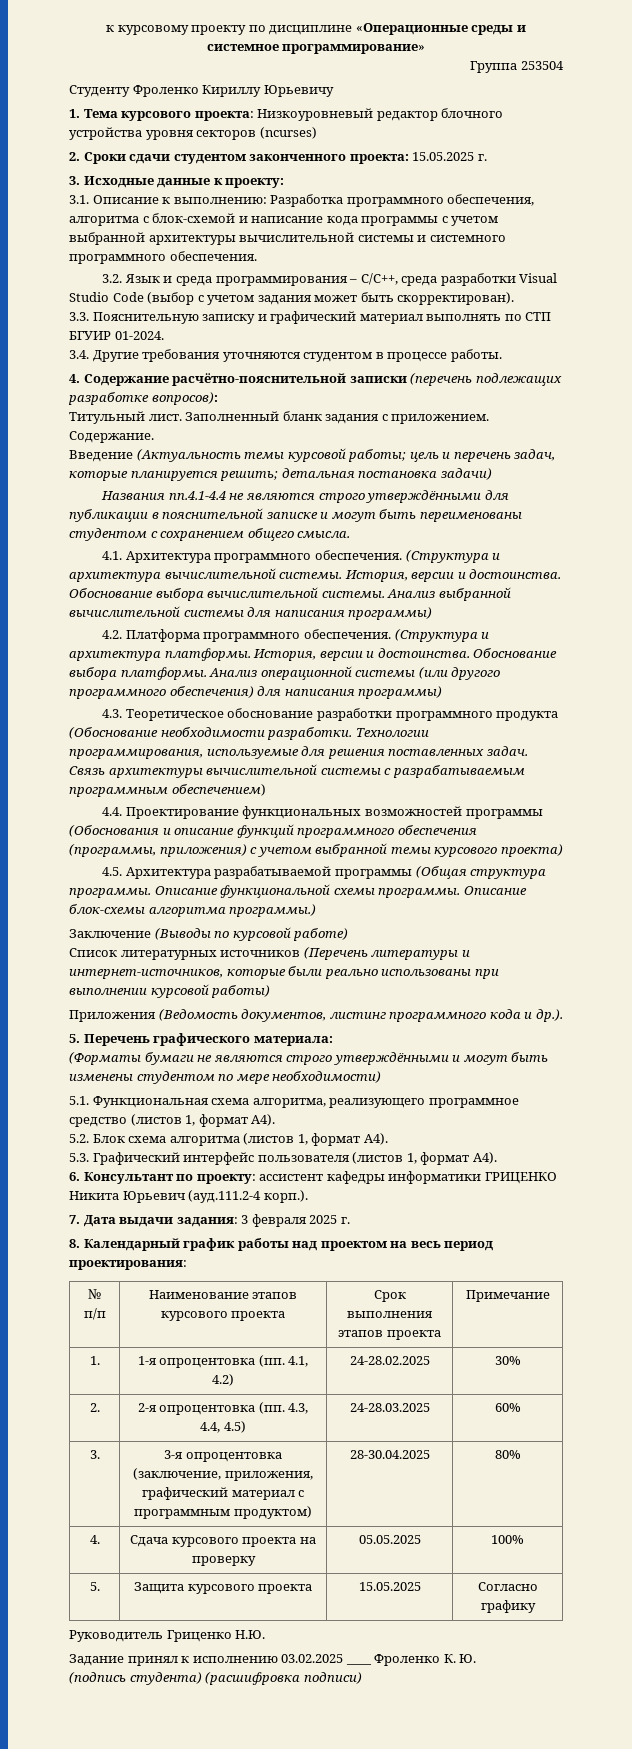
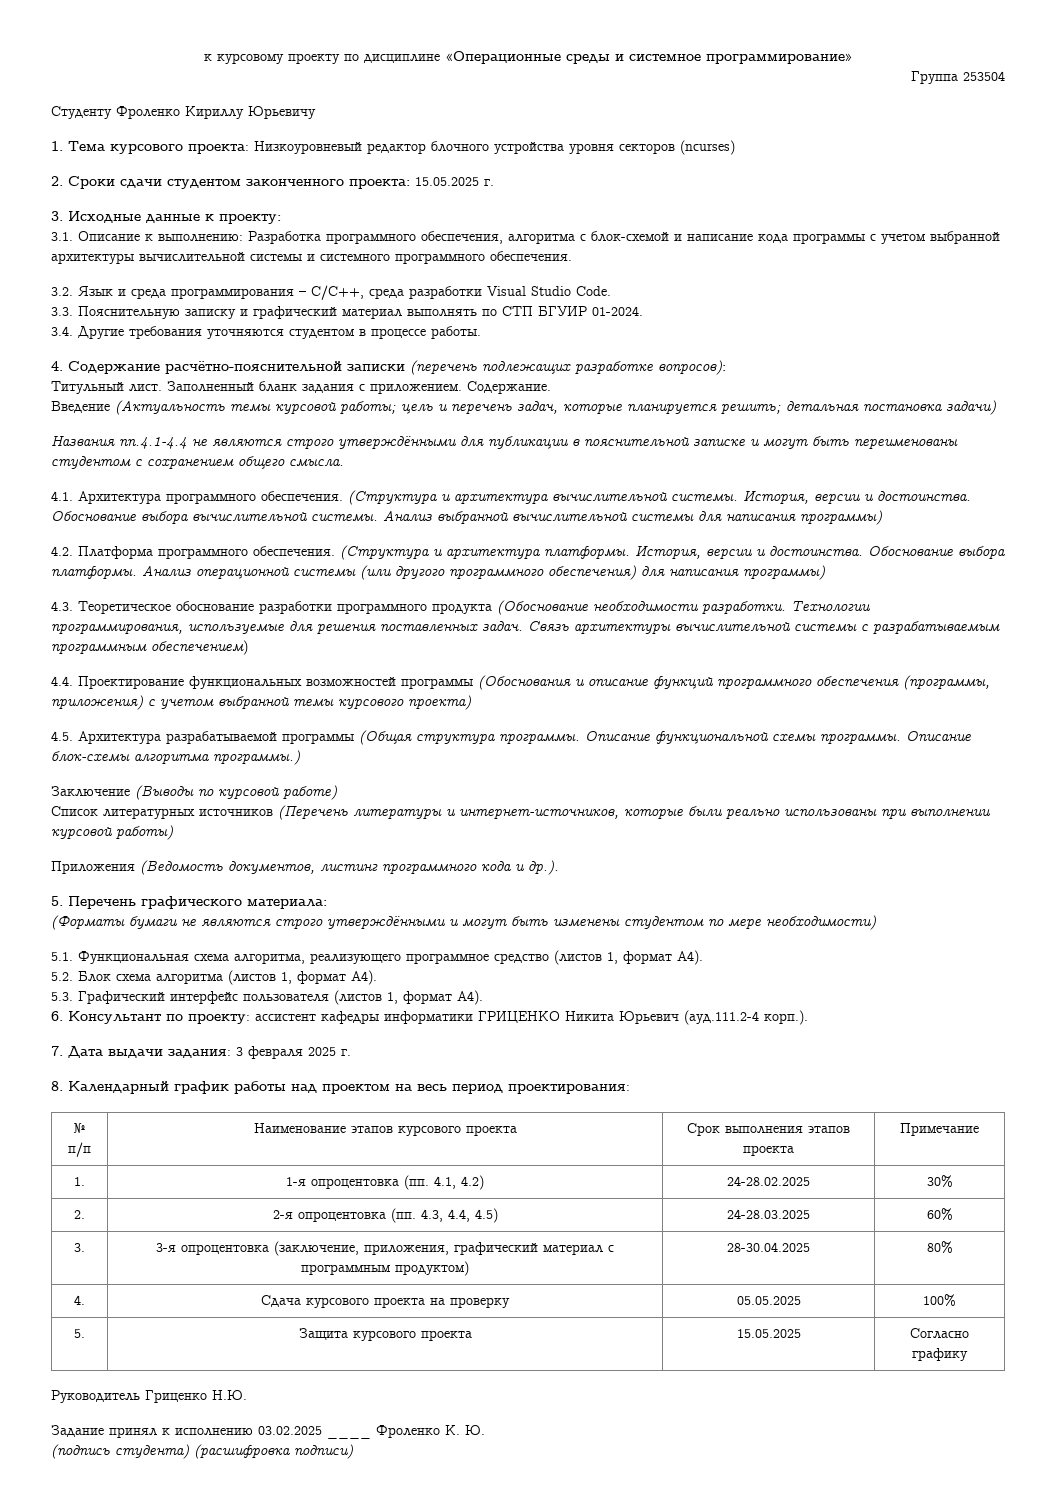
- 3.2. Язык и среда программирования – C/C++, среда разработки Visual Studio Code (выбор с учетом задания может быть скорректирован).
+ 3.2. Язык и среда программирования – C/C++, среда разработки Visual Studio Code.

